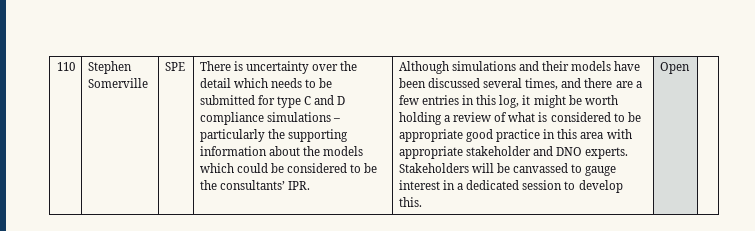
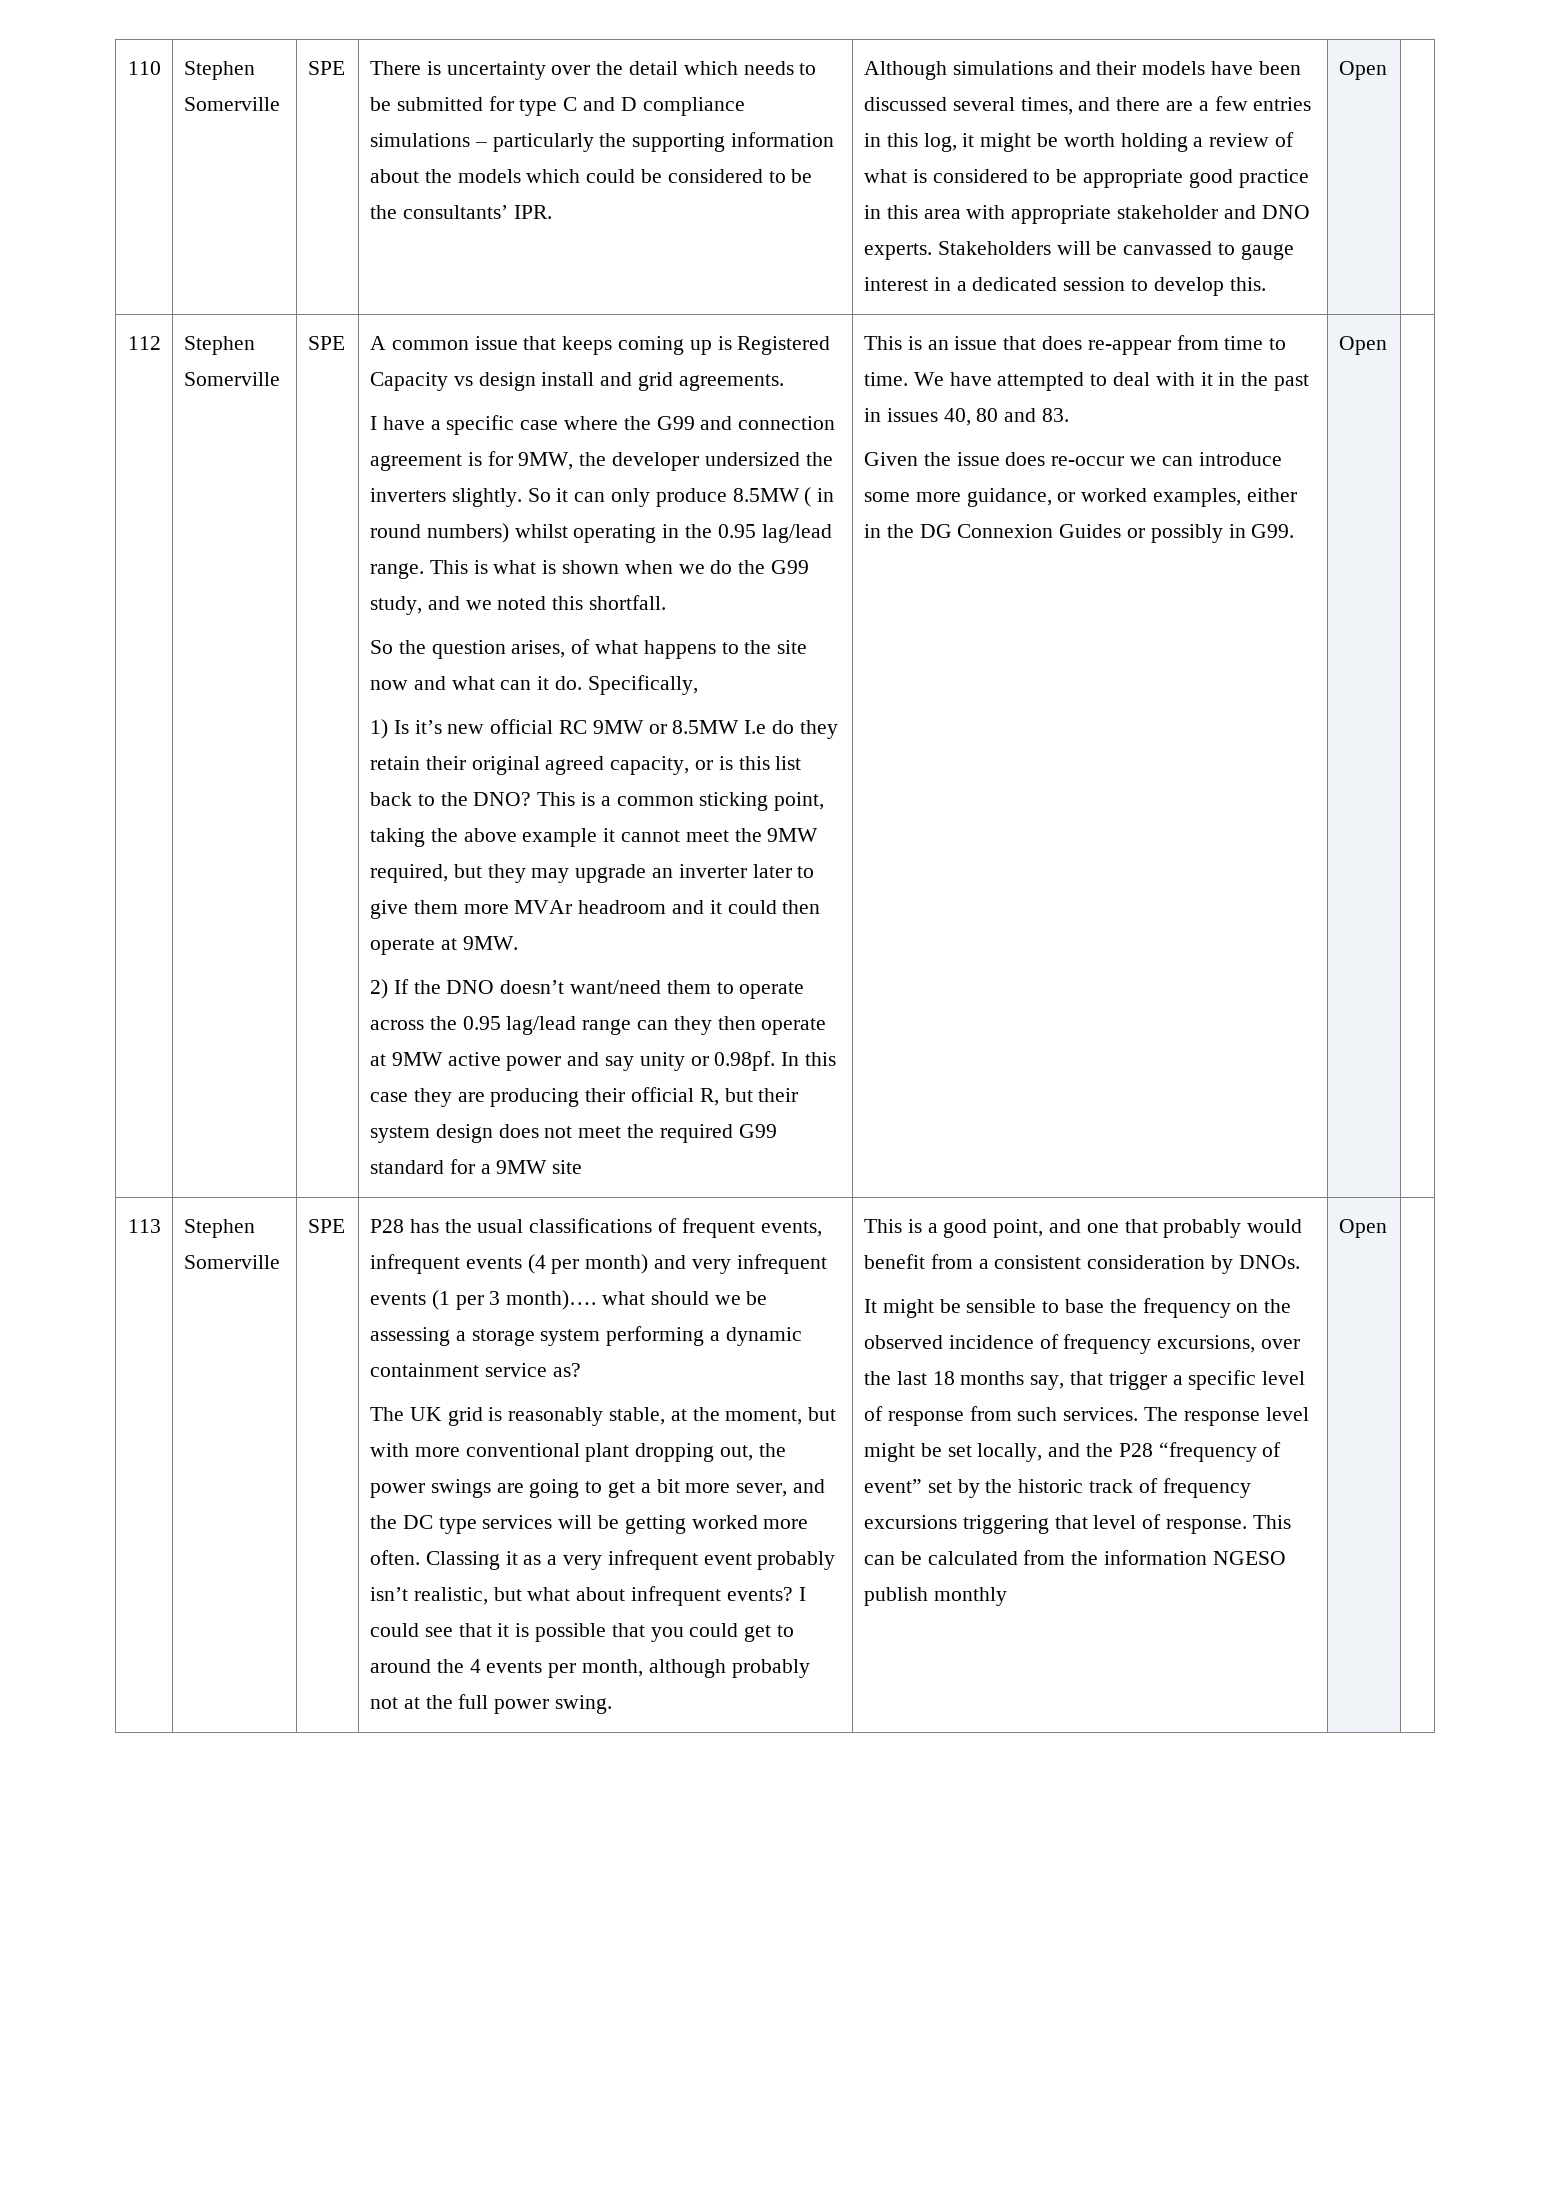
+ 112 | Stephen Somerville | SPE | A common issue that keeps coming up is Registered Capacity vs design install and grid agreements.
+ I have a specific case where the G99 and connection agreement is for 9MW, the developer undersized the inverters slightly. So it can only produce 8.5MW ( in round numbers) whilst operating in the 0.95 lag/lead range. This is what is shown when we do the G99 study, and we noted this shortfall.
+ So the question arises, of what happens to the site now and what can it do. Specifically,
+ 1) Is it’s new official RC 9MW or 8.5MW I.e do they retain their original agreed capacity, or is this list back to the DNO? This is a common sticking point, taking the above example it cannot meet the 9MW required, but they may upgrade an inverter later to give them more MVAr headroom and it could then operate at 9MW.
+ 2) If the DNO doesn’t want/need them to operate across the 0.95 lag/lead range can they then operate at 9MW active power and say unity or 0.98pf. In this case they are producing their official R, but their system design does not meet the required G99 standard for a 9MW site | This is an issue that does re-appear from time to time. We have attempted to deal with it in the past in issues 40, 80 and 83.
+ Given the issue does re-occur we can introduce some more guidance, or worked examples, either in the DG Connexion Guides or possibly in G99. | Open |
+ 113 | Stephen Somerville | SPE | P28 has the usual classifications of frequent events, infrequent events (4 per month) and very infrequent events (1 per 3 month)…. what should we be assessing a storage system performing a dynamic containment service as?
+ The UK grid is reasonably stable, at the moment, but with more conventional plant dropping out, the power swings are going to get a bit more sever, and the DC type services will be getting worked more often. Classing it as a very infrequent event probably isn’t realistic, but what about infrequent events? I could see that it is possible that you could get to around the 4 events per month, although probably not at the full power swing. | This is a good point, and one that probably would benefit from a consistent consideration by DNOs.
+ It might be sensible to base the frequency on the observed incidence of frequency excursions, over the last 18 months say, that trigger a specific level of response from such services. The response level might be set locally, and the P28 “frequency of event” set by the historic track of frequency excursions triggering that level of response. This can be calculated from the information NGESO publish monthly | Open

